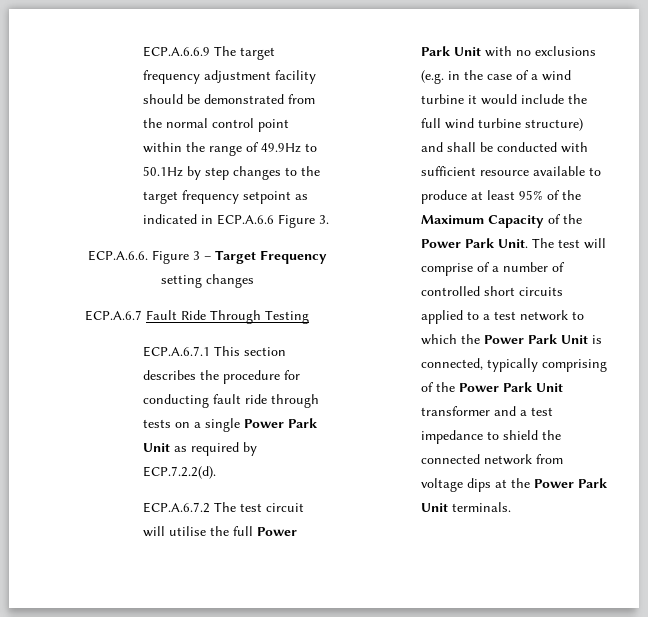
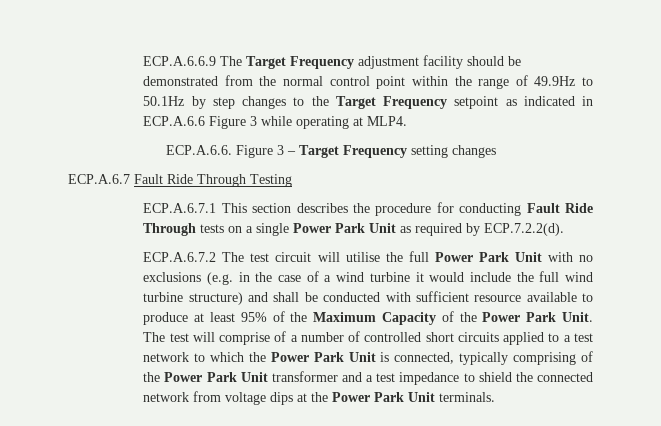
- ECP.A.6.6.9 The target frequency adjustment facility should be demonstrated from the normal control point within the range of 49.9Hz to 50.1Hz by step changes to the target frequency setpoint as indicated in ECP.A.6.6 Figure 3.
+ ECP.A.6.6.9 The Target Frequency adjustment facility should be demonstrated from the normal control point within the range of 49.9Hz to 50.1Hz by step changes to the Target Frequency setpoint as indicated in ECP.A.6.6 Figure 3 while operating at MLP4.
- ECP.A.6.7.1 This section describes the procedure for conducting fault ride through tests on a single Power Park Unit as required by ECP.7.2.2(d).
+ ECP.A.6.7.1 This section describes the procedure for conducting Fault Ride Through tests on a single Power Park Unit as required by ECP.7.2.2(d).

